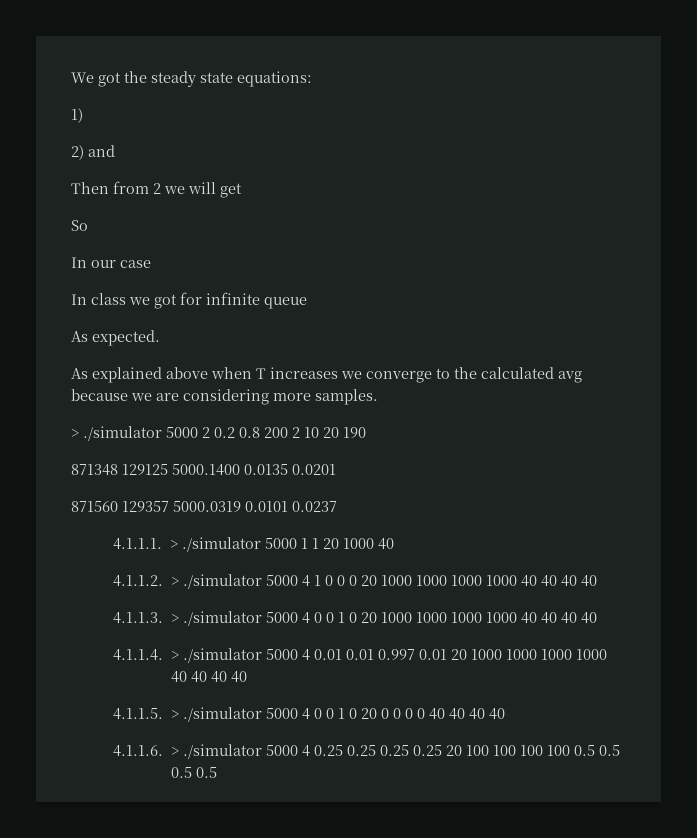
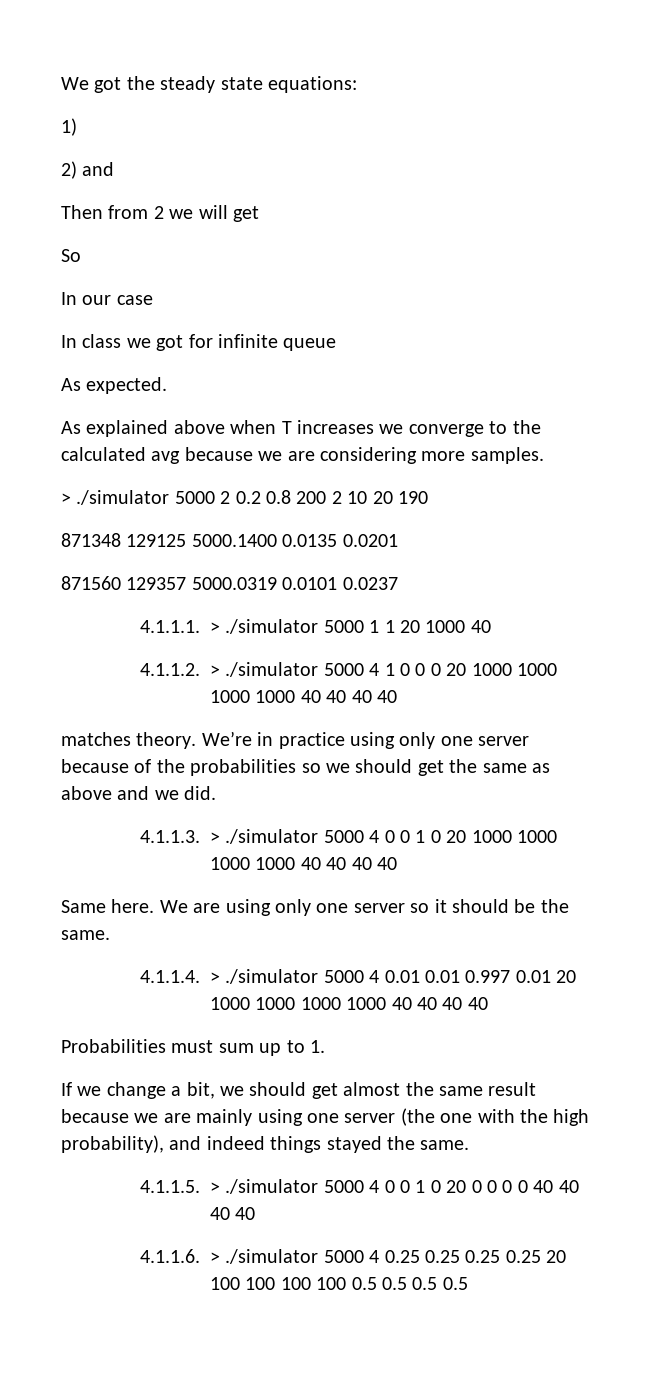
+ matches theory. We’re in practice using only one server because of the probabilities so we should get the same as above and we did.
+ Same here. We are using only one server so it should be the same.
+ Probabilities must sum up to 1.
+ If we change a bit, we should get almost the same result because we are mainly using one server (the one with the high probability), and indeed things stayed the same.

